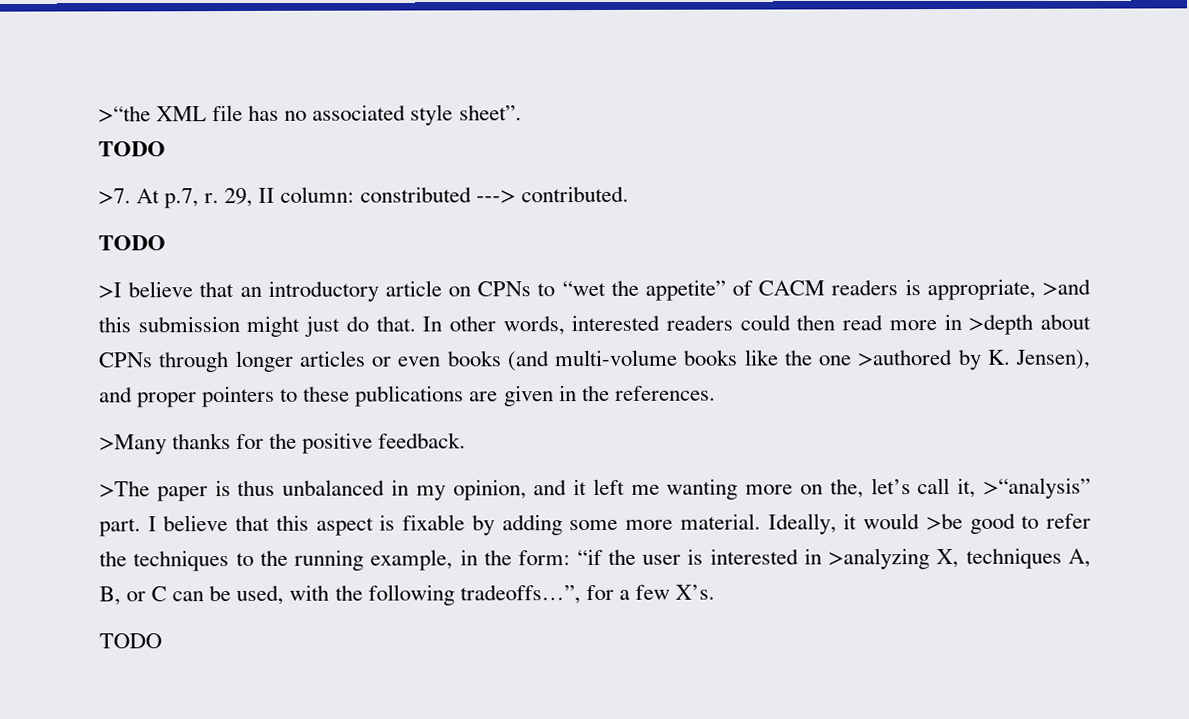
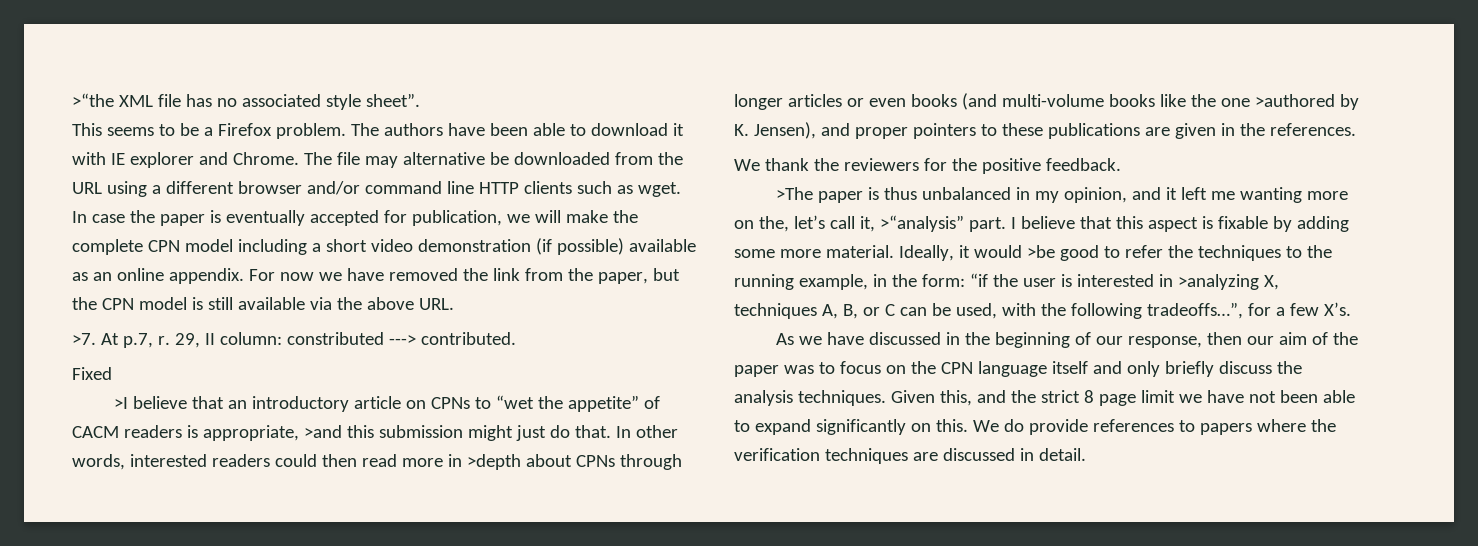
  >“the XML file has no associated style sheet”.
- TODO
+ This seems to be a Firefox problem. The authors have been able to download it with IE explorer and Chrome. The file may alternative be downloaded from the URL using a different browser and/or command line HTTP clients such as wget. In case the paper is eventually accepted for publication, we will make the complete CPN model including a short video demonstration (if possible) available as an online appendix. For now we have removed the link from the paper, but the CPN model is still available via the above URL.
  29, II column: constributed ---> contributed.
- TODO
+ Fixed
- >Many thanks for the positive feedback.
+ We thank the reviewers for the positive feedback.
  Ideally, it would >be good to refer the techniques to the running example, in the form: “if the user is interested in >analyzing X, techniques A, B, or C can be used, with the following tradeoffs…”, for a few X’s.
- TODO
+ As we have discussed in the beginning of our response, then our aim of the paper was to focus on the CPN language itself and only briefly discuss the analysis techniques. Given this, and the strict 8 page limit we have not been able to expand significantly on this. We do provide references to papers where the verification techniques are discussed in detail.

